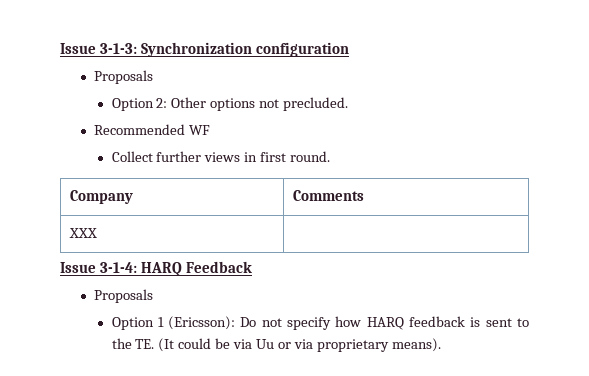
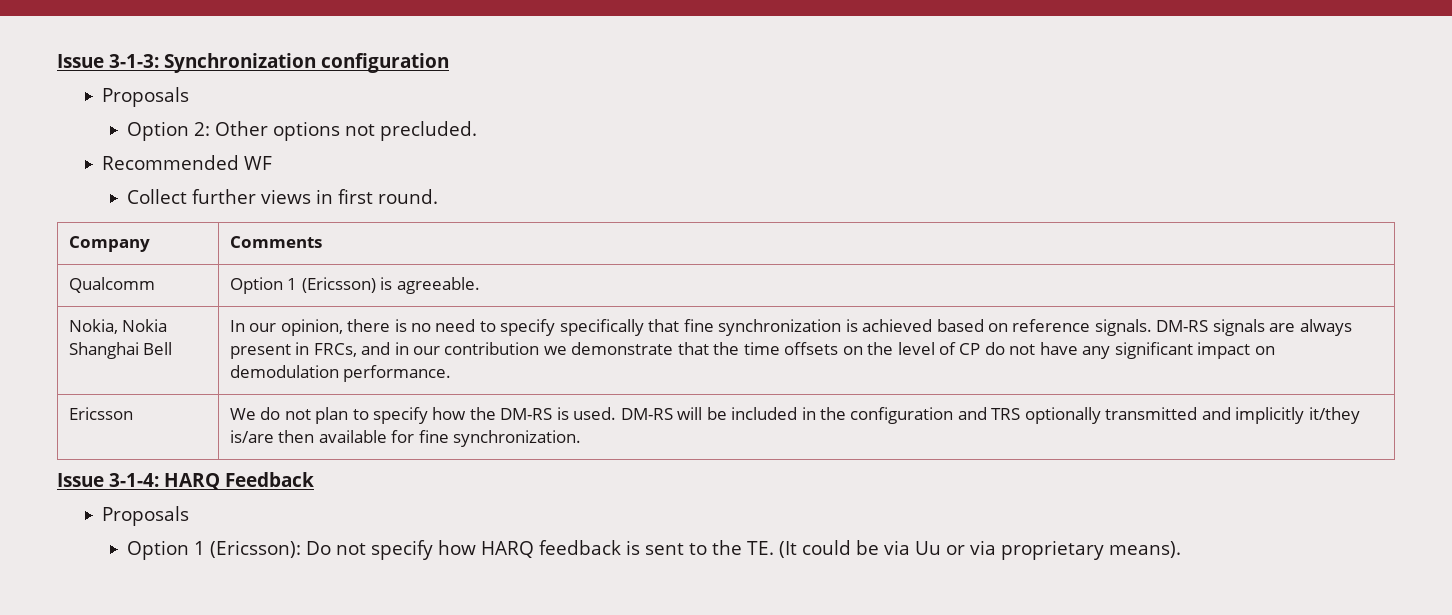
- XXX |
+ Qualcomm | Option 1 (Ericsson) is agreeable.
+ Nokia, Nokia Shanghai Bell | In our opinion, there is no need to specify specifically that fine synchronization is achieved based on reference signals. DM-RS signals are always present in FRCs, and in our contribution we demonstrate that the time offsets on the level of CP do not have any significant impact on demodulation performance.
+ Ericsson | We do not plan to specify how the DM-RS is used. DM-RS will be included in the configuration and TRS optionally transmitted and implicitly it/they is/are then available for fine synchronization.

